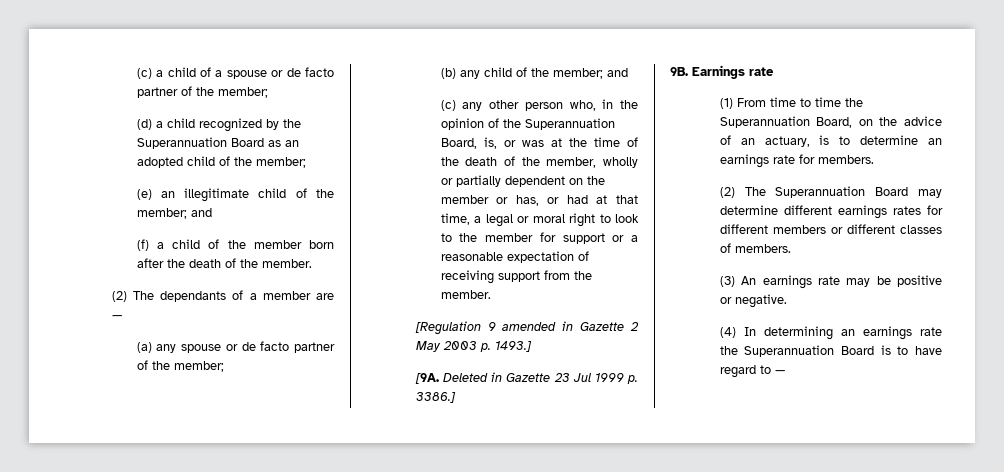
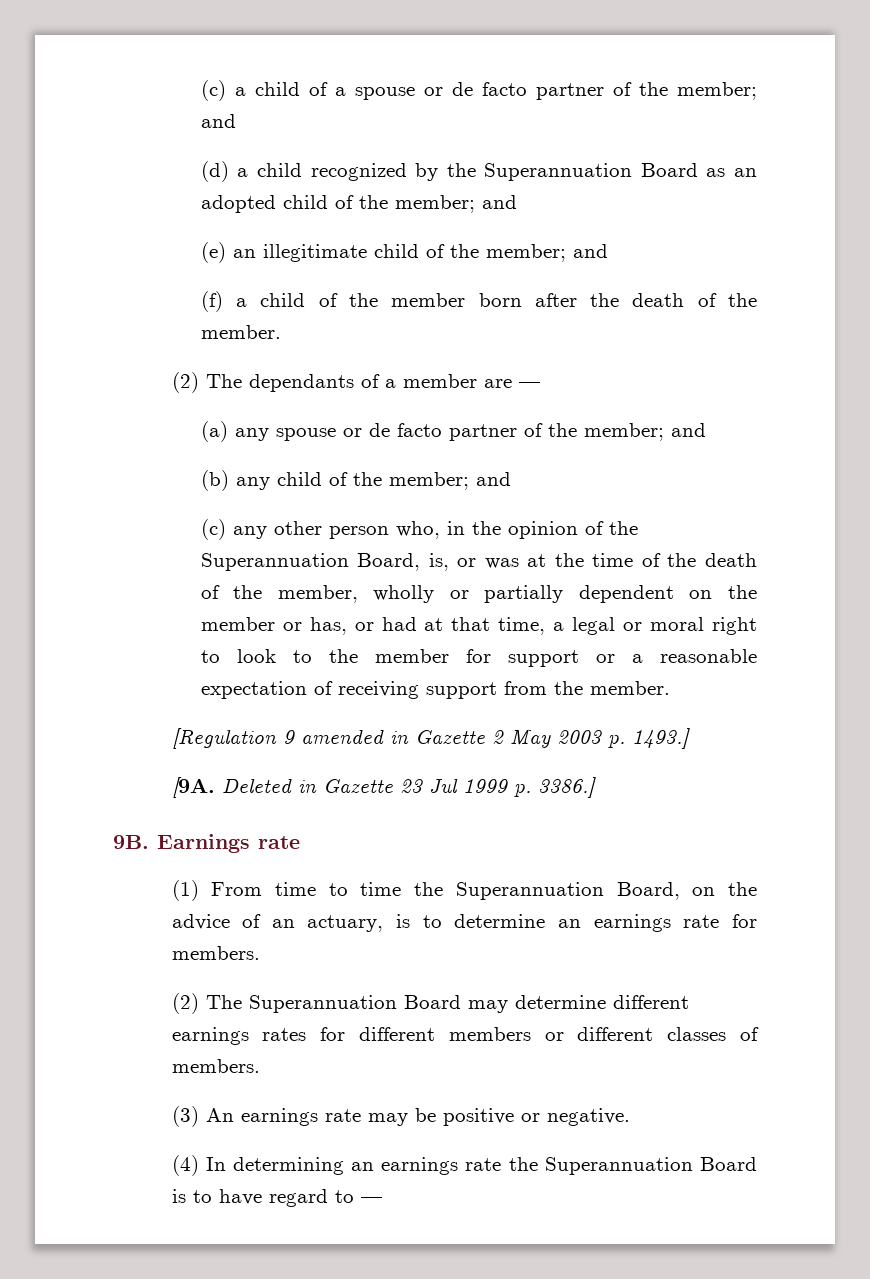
- (c) a child of a spouse or de facto partner of the member;
+ (c) a child of a spouse or de facto partner of the member; and
- (d) a child recognized by the Superannuation Board as an adopted child of the member;
+ (d) a child recognized by the Superannuation Board as an adopted child of the member; and
- (a) any spouse or de facto partner of the member;
+ (a) any spouse or de facto partner of the member; and

